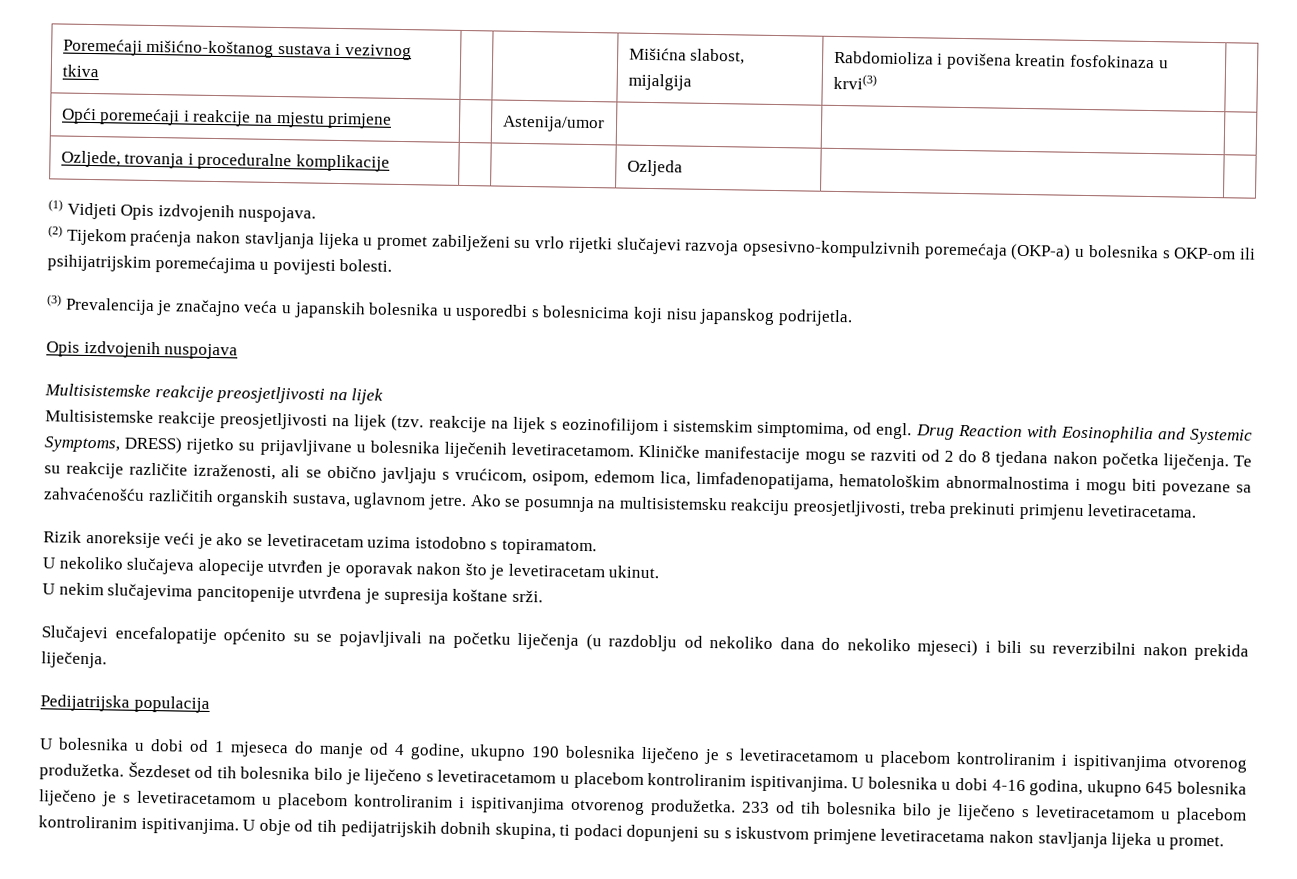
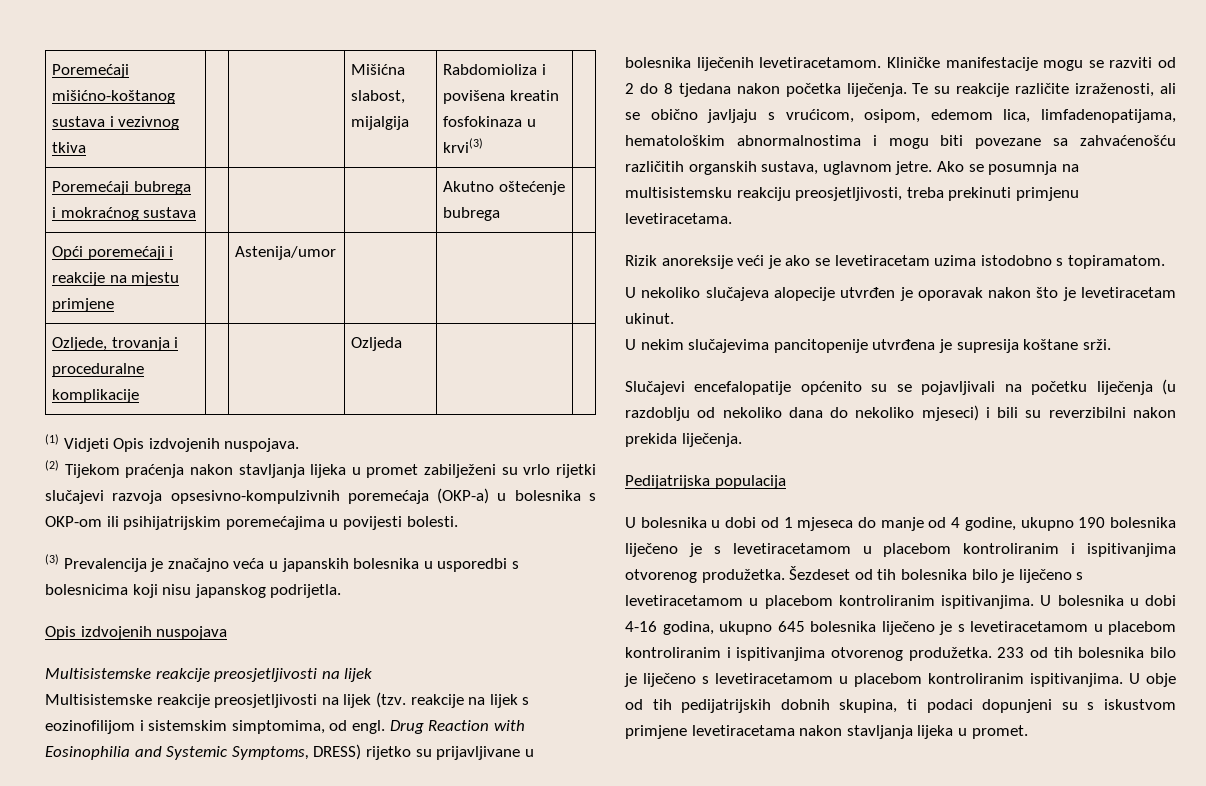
+ Poremećaji bubrega i mokraćnog sustava | | | | Akutno oštećenje bubrega |

